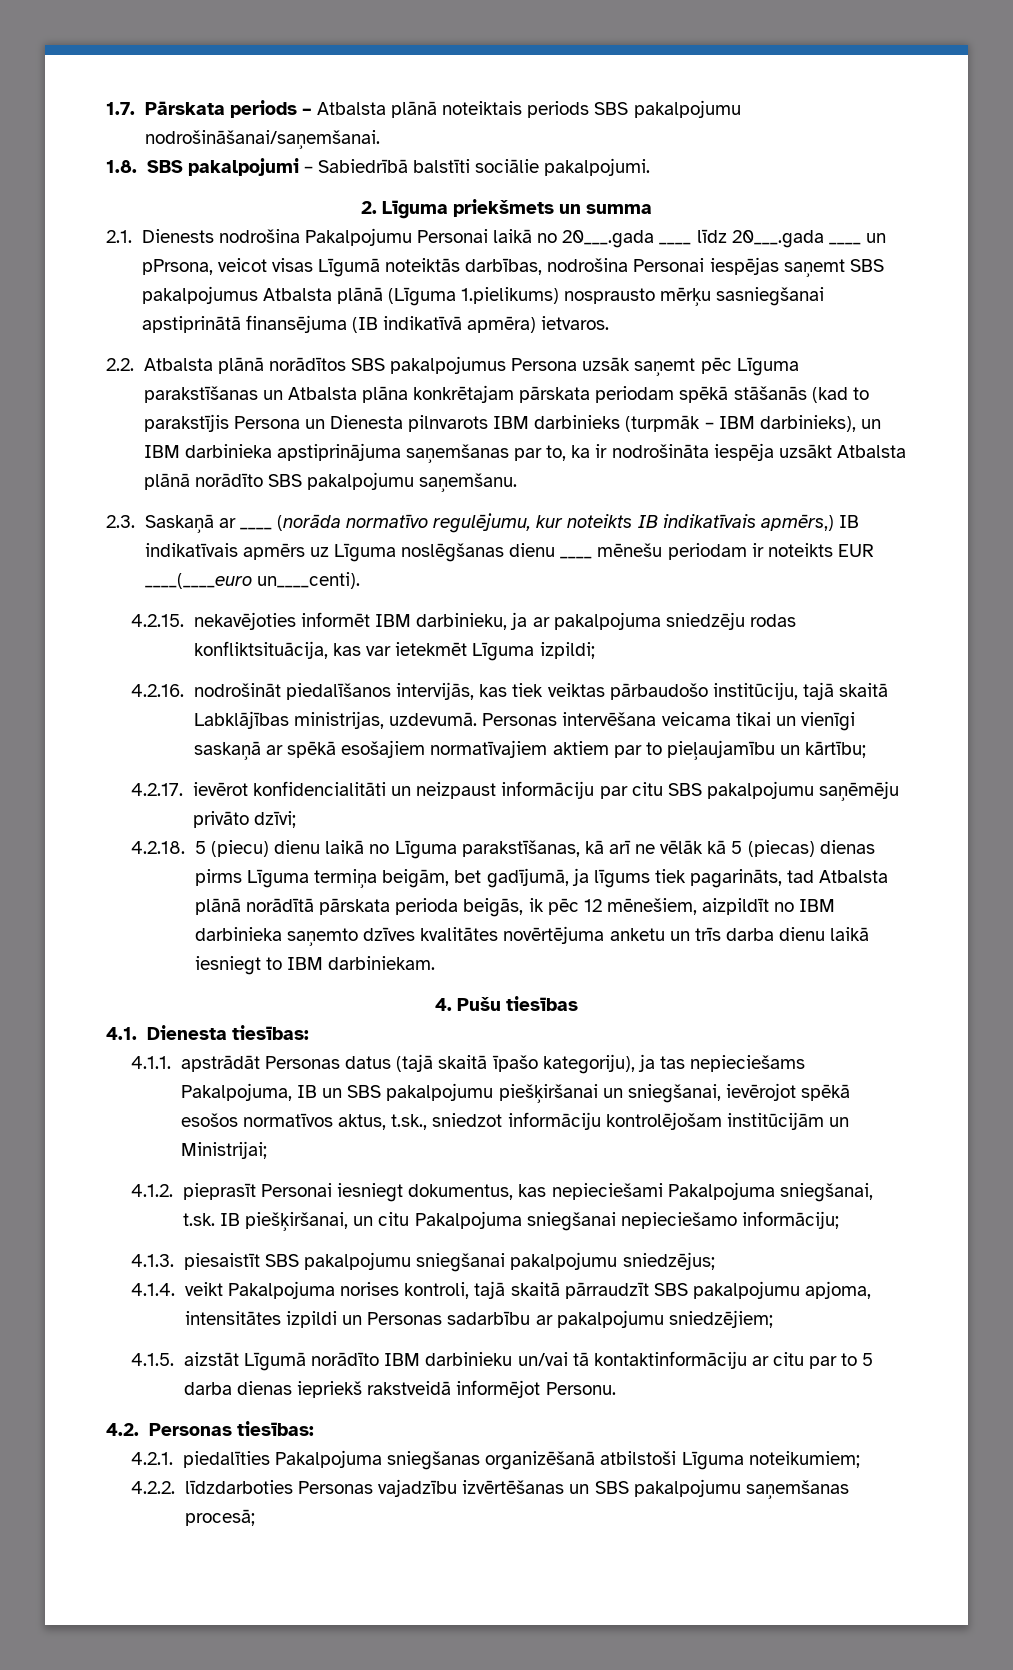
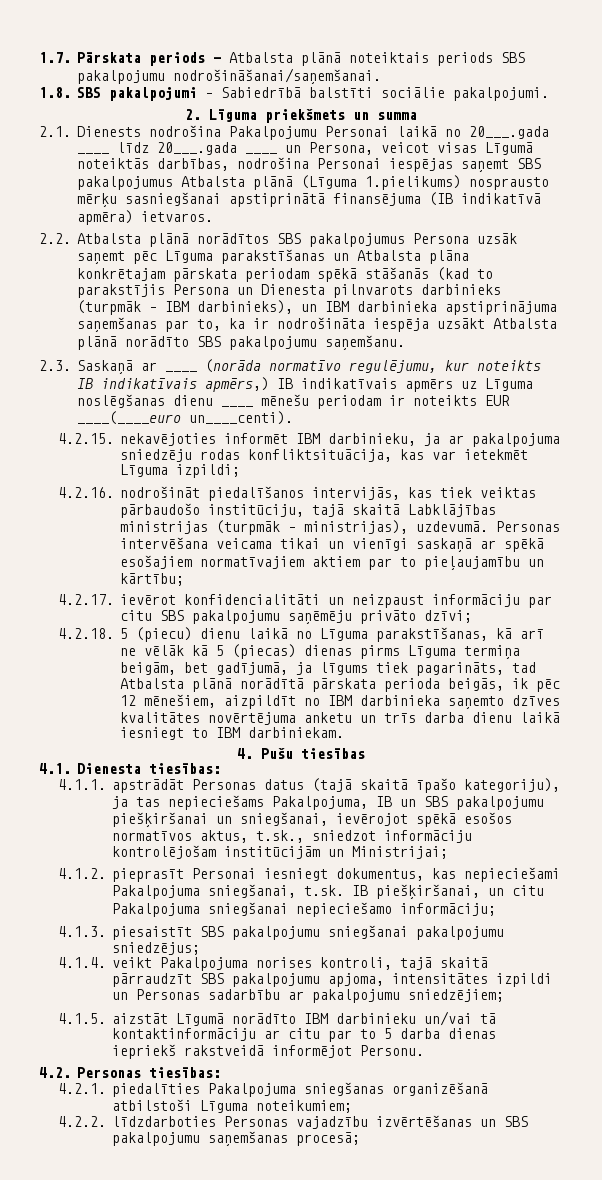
- 2.1. Dienests nodrošina Pakalpojumu Personai laikā no 20___.gada ____ līdz 20___.gada ____ un pPrsona, veicot visas Līgumā noteiktās darbības, nodrošina Personai iespējas saņemt SBS pakalpojumus Atbalsta plānā (Līguma 1.pielikums) nosprausto mērķu sasniegšanai apstiprinātā finansējuma (IB indikatīvā apmēra) ietvaros.
+ 2.1. Dienests nodrošina Pakalpojumu Personai laikā no 20___.gada ____ līdz 20___.gada ____ un Persona, veicot visas Līgumā noteiktās darbības, nodrošina Personai iespējas saņemt SBS pakalpojumus Atbalsta plānā (Līguma 1.pielikums) nosprausto mērķu sasniegšanai apstiprinātā finansējuma (IB indikatīvā apmēra) ietvaros.
- 2.2. Atbalsta plānā norādītos SBS pakalpojumus Persona uzsāk saņemt pēc Līguma parakstīšanas un Atbalsta plāna konkrētajam pārskata periodam spēkā stāšanās (kad to parakstījis Persona un Dienesta pilnvarots IBM darbinieks (turpmāk – IBM darbinieks), un IBM darbinieka apstiprinājuma saņemšanas par to, ka ir nodrošināta iespēja uzsākt Atbalsta plānā norādīto SBS pakalpojumu saņemšanu.
+ 2.2. Atbalsta plānā norādītos SBS pakalpojumus Persona uzsāk saņemt pēc Līguma parakstīšanas un Atbalsta plāna konkrētajam pārskata periodam spēkā stāšanās (kad to parakstījis Persona un Dienesta pilnvarots darbinieks (turpmāk – IBM darbinieks), un IBM darbinieka apstiprinājuma saņemšanas par to, ka ir nodrošināta iespēja uzsākt Atbalsta plānā norādīto SBS pakalpojumu saņemšanu.
- 4.2.16. nodrošināt piedalīšanos intervijās, kas tiek veiktas pārbaudošo institūciju, tajā skaitā Labklājības ministrijas, uzdevumā.
+ 4.2.16. nodrošināt piedalīšanos intervijās, kas tiek veiktas pārbaudošo institūciju, tajā skaitā Labklājības ministrijas (turpmāk – ministrijas), uzdevumā.

